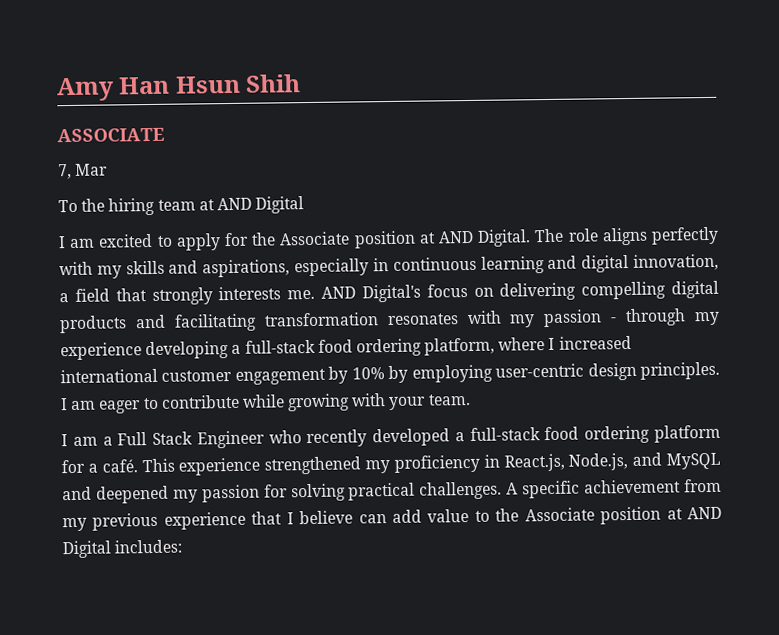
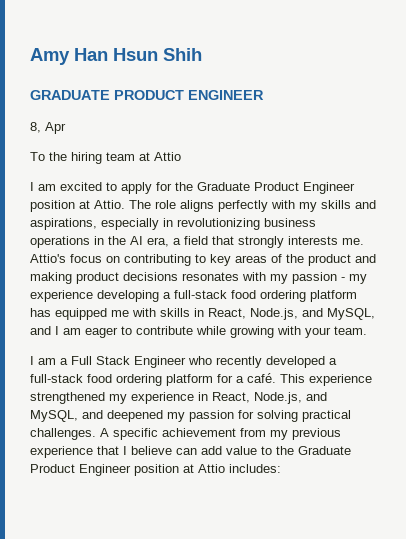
- ASSOCIATE
- 7, Mar
+ GRADUATE PRODUCT ENGINEER
+ 8, Apr
- To the hiring team at AND Digital
+ To the hiring team at Attio
- I am excited to apply for the Associate position at AND Digital.
+ I am excited to apply for the Graduate Product Engineer position at Attio.
- The role aligns perfectly with my skills and aspirations, especially in continuous learning and digital innovation, a field that strongly interests me.
+ The role aligns perfectly with my skills and aspirations, especially in revolutionizing business operations in the AI era, a field that strongly interests me.
- AND Digital's focus on delivering compelling digital products and facilitating transformation resonates with my passion - through my experience developing a full-stack food ordering platform, where I increased international customer engagement by 10% by employing user-centric design principles. I am eager to contribute while growing with your team.
+ Attio's focus on contributing to key areas of the product and making product decisions resonates with my passion - my experience developing a full-stack food ordering platform has equipped me with skills in React, Node.js, and MySQL, and I am eager to contribute while growing with your team.
- This experience strengthened my proficiency in React.js, Node.js, and MySQL and deepened my passion for solving practical challenges.
+ This experience strengthened my experience in React, Node.js, and MySQL, and deepened my passion for solving practical challenges.
- A specific achievement from my previous experience that I believe can add value to the Associate position at AND Digital includes:
+ A specific achievement from my previous experience that I believe can add value to the Graduate Product Engineer position at Attio includes:

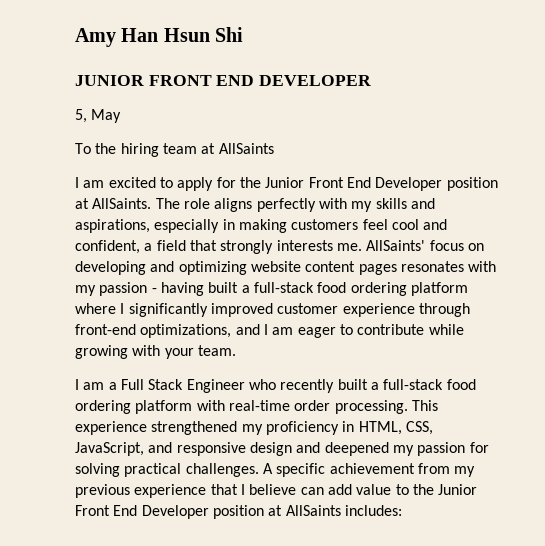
- Amy Han Hsun Shih
- GRADUATE PRODUCT ENGINEER
- 8, Apr
+ Amy Han Hsun Shi
+ JUNIOR FRONT END DEVELOPER
+ 5, May
- To the hiring team at Attio
+ To the hiring team at AllSaints
- I am excited to apply for the Graduate Product Engineer position at Attio.
+ I am excited to apply for the Junior Front End Developer position at AllSaints.
- The role aligns perfectly with my skills and aspirations, especially in revolutionizing business operations in the AI era, a field that strongly interests me.
+ The role aligns perfectly with my skills and aspirations, especially in making customers feel cool and confident, a field that strongly interests me.
- Attio's focus on contributing to key areas of the product and making product decisions resonates with my passion - my experience developing a full-stack food ordering platform has equipped me with skills in React, Node.js, and MySQL, and I am eager to contribute while growing with your team.
+ AllSaints' focus on developing and optimizing website content pages resonates with my passion - having built a full-stack food ordering platform where I significantly improved customer experience through front-end optimizations, and I am eager to contribute while growing with your team.
- I am a Full Stack Engineer who recently developed a full-stack food ordering platform for a café. This experience strengthened my experience in React, Node.js, and MySQL, and deepened my passion for solving practical challenges.
+ I am a Full Stack Engineer who recently built a full-stack food ordering platform with real-time order processing. This experience strengthened my proficiency in HTML, CSS, JavaScript, and responsive design and deepened my passion for solving practical challenges.
- A specific achievement from my previous experience that I believe can add value to the Graduate Product Engineer position at Attio includes:
+ A specific achievement from my previous experience that I believe can add value to the Junior Front End Developer position at AllSaints includes:

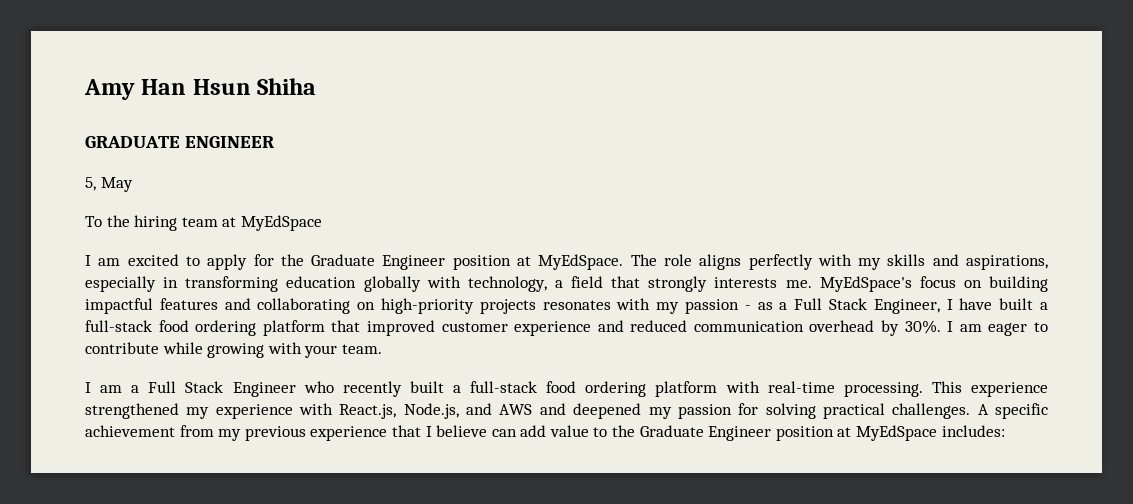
- Amy Han Hsun Shi
- JUNIOR FRONT END DEVELOPER
+ Amy Han Hsun Shiha
+ GRADUATE ENGINEER
- To the hiring team at AllSaints
+ To the hiring team at MyEdSpace
- I am excited to apply for the Junior Front End Developer position at AllSaints.
+ I am excited to apply for the Graduate Engineer position at MyEdSpace.
- The role aligns perfectly with my skills and aspirations, especially in making customers feel cool and confident, a field that strongly interests me.
+ The role aligns perfectly with my skills and aspirations, especially in transforming education globally with technology, a field that strongly interests me.
- AllSaints' focus on developing and optimizing website content pages resonates with my passion - having built a full-stack food ordering platform where I significantly improved customer experience through front-end optimizations, and I am eager to contribute while growing with your team.
+ MyEdSpace's focus on building impactful features and collaborating on high-priority projects resonates with my passion - as a Full Stack Engineer, I have built a full-stack food ordering platform that improved customer experience and reduced communication overhead by 30%. I am eager to contribute while growing with your team.
- I am a Full Stack Engineer who recently built a full-stack food ordering platform with real-time order processing.
+ I am a Full Stack Engineer who recently built a full-stack food ordering platform with real-time processing.
- This experience strengthened my proficiency in HTML, CSS, JavaScript, and responsive design and deepened my passion for solving practical challenges.
+ This experience strengthened my experience with React.js, Node.js, and AWS and deepened my passion for solving practical challenges.
- A specific achievement from my previous experience that I believe can add value to the Junior Front End Developer position at AllSaints includes:
+ A specific achievement from my previous experience that I believe can add value to the Graduate Engineer position at MyEdSpace includes:

